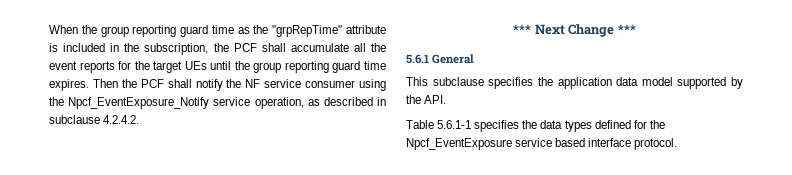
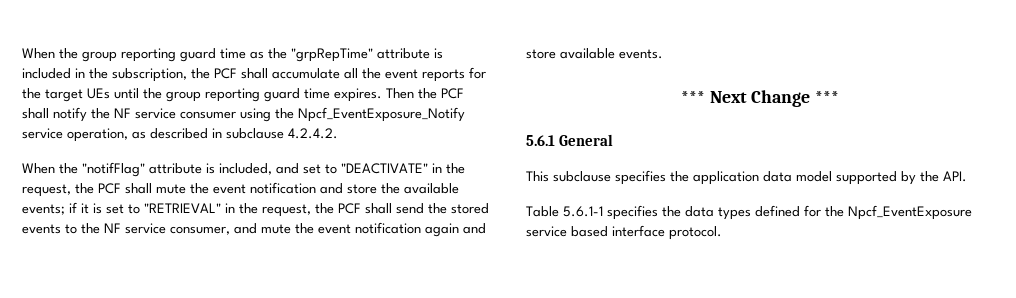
+ When the "notifFlag" attribute is included, and set to "DEACTIVATE" in the request, the PCF shall mute the event notification and store the available events; if it is set to "RETRIEVAL" in the request, the PCF shall send the stored events to the NF service consumer, and mute the event notification again and store available events.

